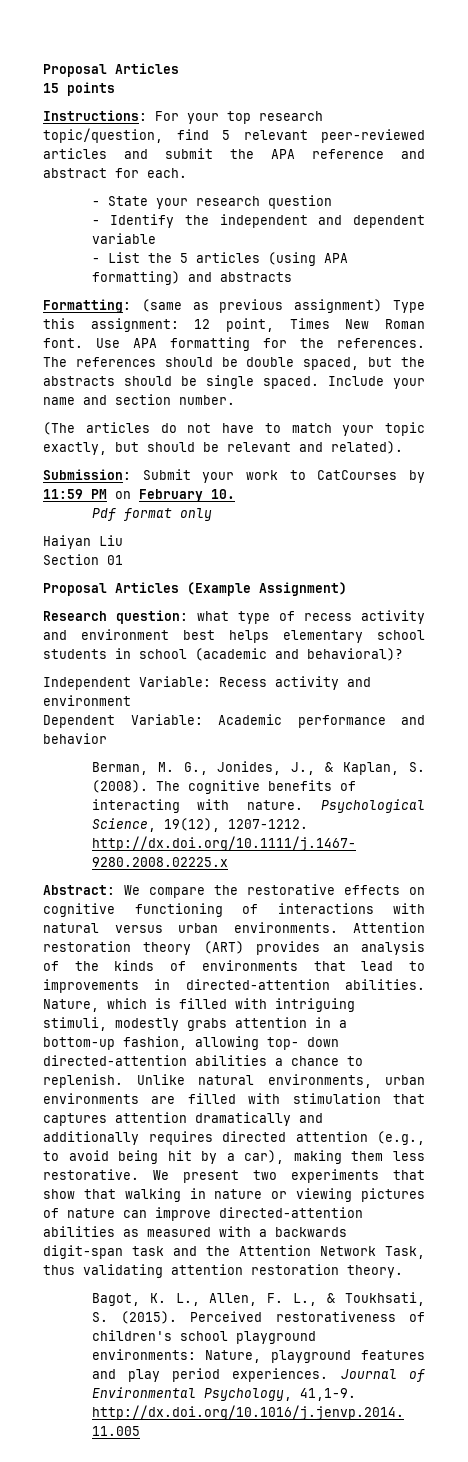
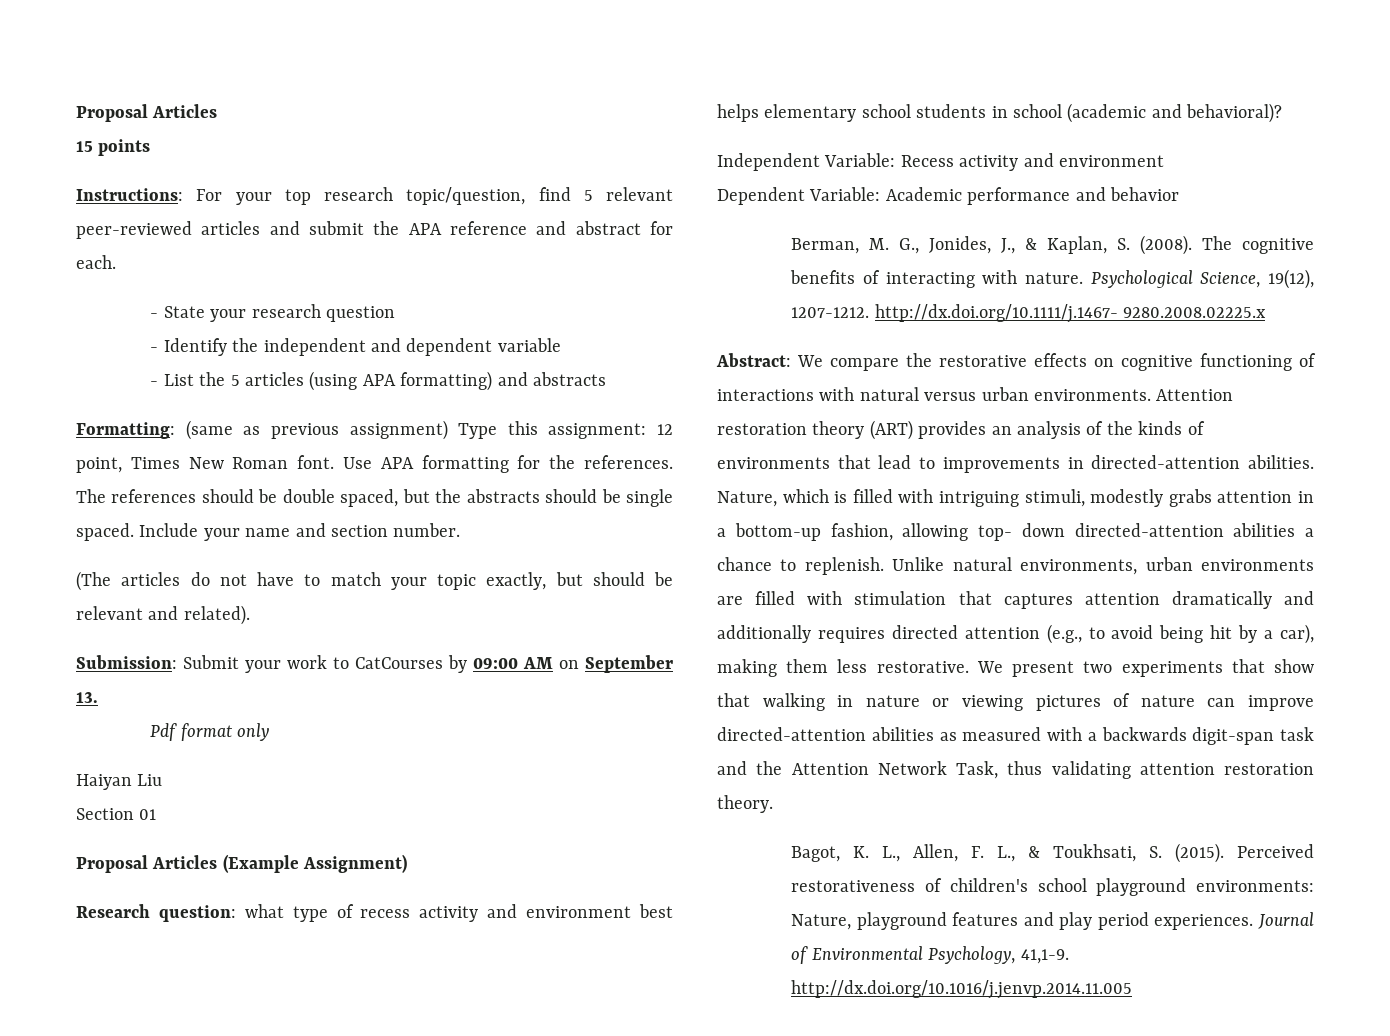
- Submission: Submit your work to CatCourses by 11:59 PM on February 10.
+ Submission: Submit your work to CatCourses by 09:00 AM on September 13.

